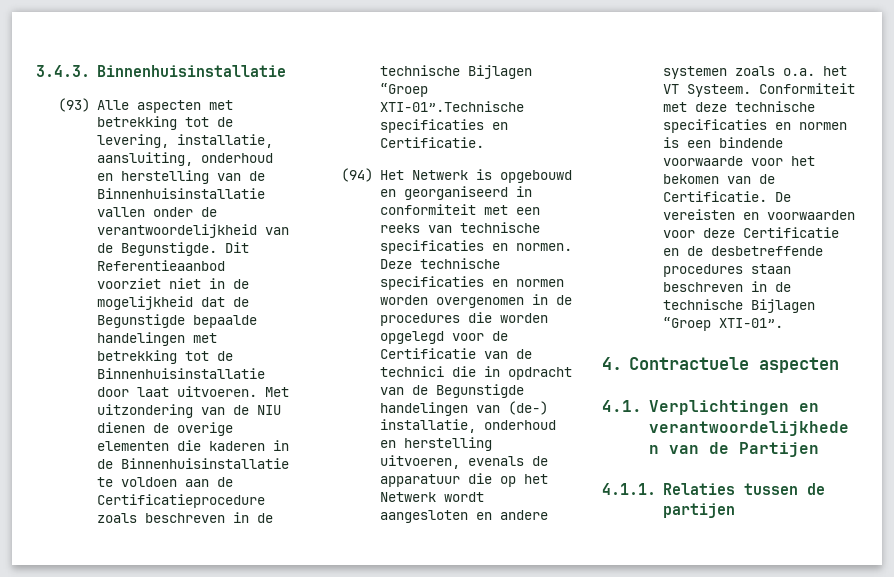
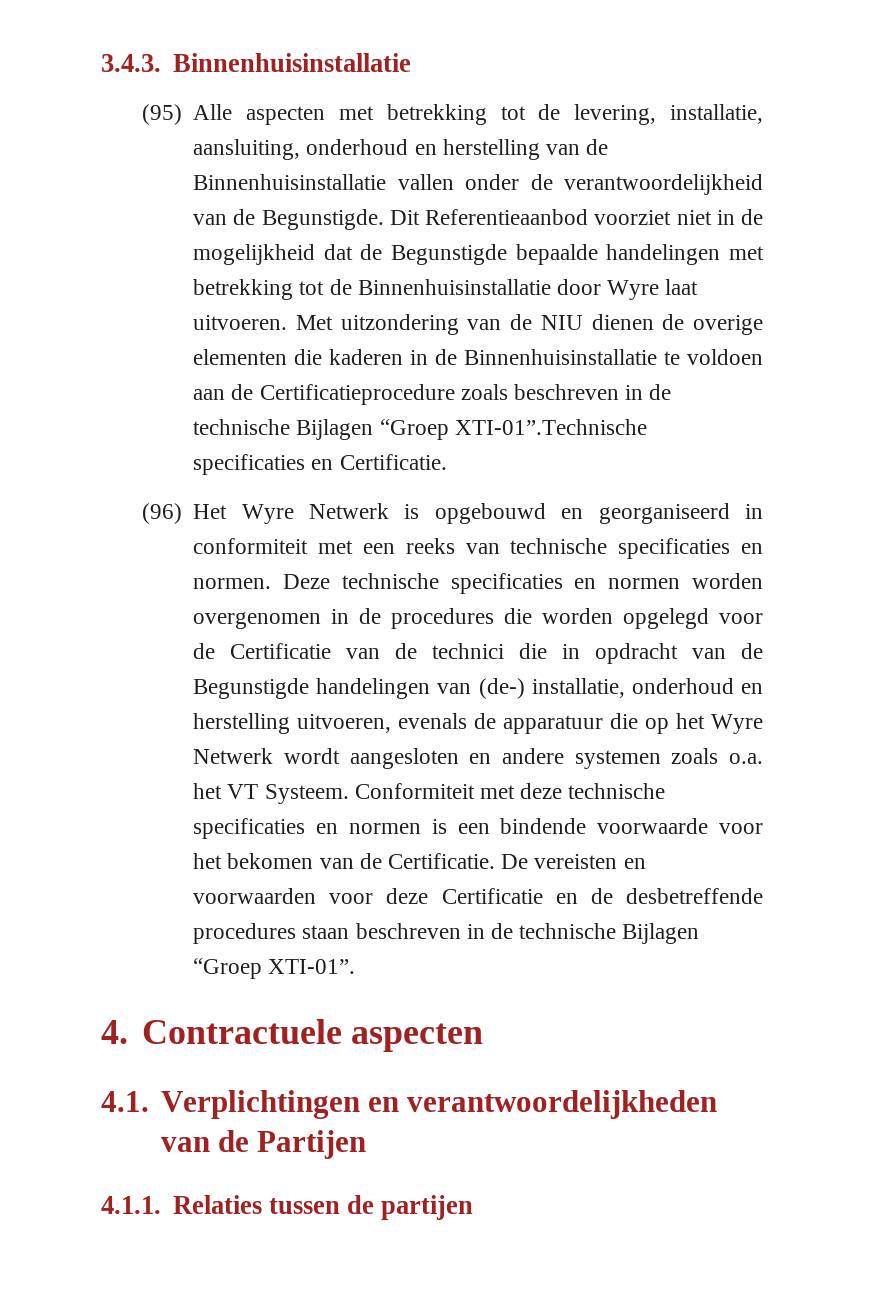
- (93) Alle aspecten met betrekking tot de levering, installatie, aansluiting, onderhoud en herstelling van de Binnenhuisinstallatie vallen onder de verantwoordelijkheid van de Begunstigde.
+ (95) Alle aspecten met betrekking tot de levering, installatie, aansluiting, onderhoud en herstelling van de Binnenhuisinstallatie vallen onder de verantwoordelijkheid van de Begunstigde.
- Dit Referentieaanbod voorziet niet in de mogelijkheid dat de Begunstigde bepaalde handelingen met betrekking tot de Binnenhuisinstallatie door laat uitvoeren.
+ Dit Referentieaanbod voorziet niet in de mogelijkheid dat de Begunstigde bepaalde handelingen met betrekking tot de Binnenhuisinstallatie door Wyre laat uitvoeren.
- (94) Het Netwerk is opgebouwd en georganiseerd in conformiteit met een reeks van technische specificaties en normen.
+ (96) Het Wyre Netwerk is opgebouwd en georganiseerd in conformiteit met een reeks van technische specificaties en normen.
- Deze technische specificaties en normen worden overgenomen in de procedures die worden opgelegd voor de Certificatie van de technici die in opdracht van de Begunstigde handelingen van (de-) installatie, onderhoud en herstelling uitvoeren, evenals de apparatuur die op het Netwerk wordt aangesloten en andere systemen zoals o.a. het VT Systeem.
+ Deze technische specificaties en normen worden overgenomen in de procedures die worden opgelegd voor de Certificatie van de technici die in opdracht van de Begunstigde handelingen van (de-) installatie, onderhoud en herstelling uitvoeren, evenals de apparatuur die op het Wyre Netwerk wordt aangesloten en andere systemen zoals o.a. het VT Systeem.

